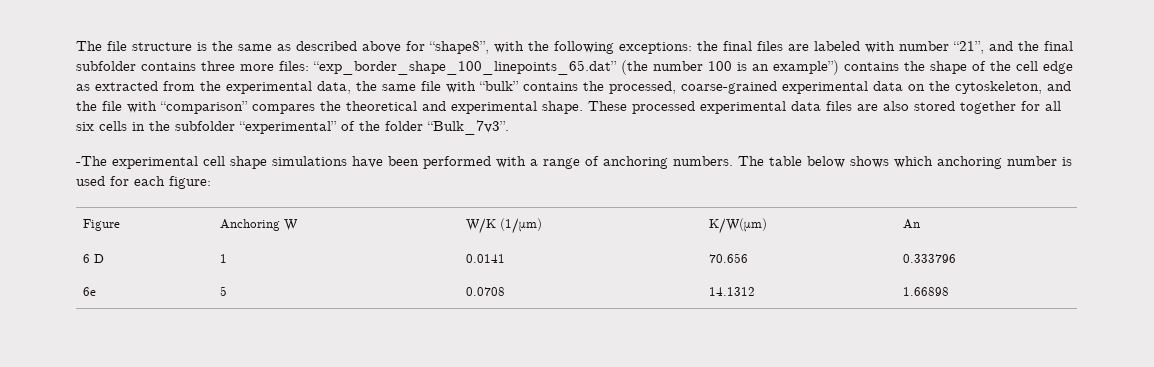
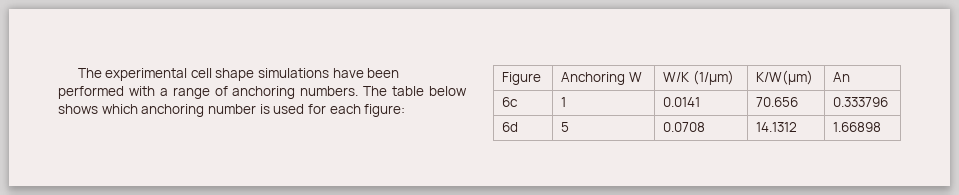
- The file structure is the same as described above for “shape8”, with the following exceptions: the final files are labeled with number “21”, and the final subfolder contains three more files: “exp_border_shape_100_linepoints_65.dat” (the number 100 is an example”) contains the shape of the cell edge as extracted from the experimental data, the same file with “bulk” contains the processed, coarse-grained experimental data on the cytoskeleton, and the file with “comparison” compares the theoretical and experimental shape. These processed experimental data files are also stored together for all six cells in the subfolder “experimental” of the folder “Bulk_7v3”.
- -The experimental cell shape simulations have been performed with a range of anchoring numbers.
+ The experimental cell shape simulations have been performed with a range of anchoring numbers.
- 6 D | 1 | 0.0141 | 70.656 | 0.333796
+ 6c | 1 | 0.0141 | 70.656 | 0.333796
- 6e | 5 | 0.0708 | 14.1312 | 1.66898
+ 6d | 5 | 0.0708 | 14.1312 | 1.66898

